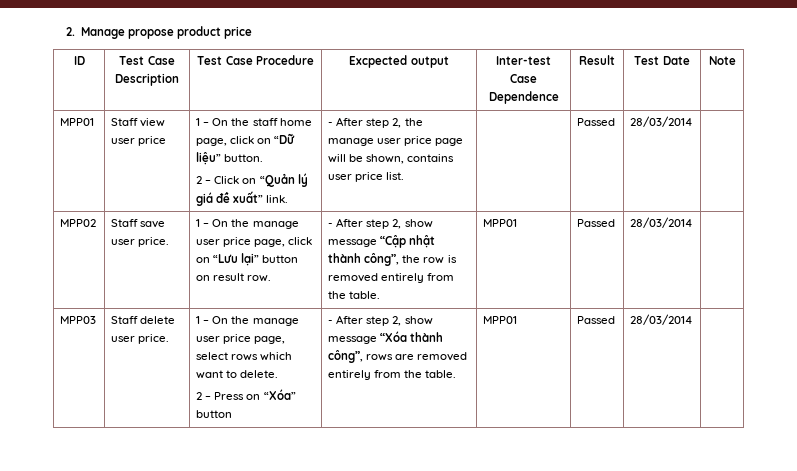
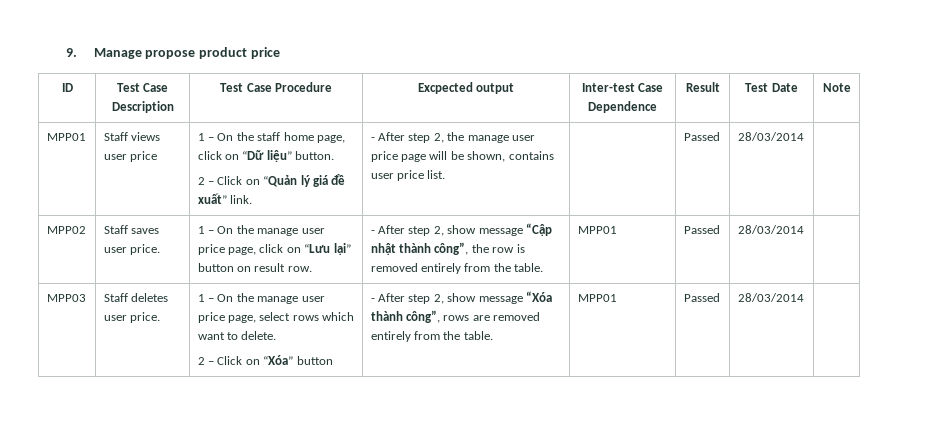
- 2. Manage propose product price
+ 9. Manage propose product price
- Staff view user price
+ Staff views user price
- Staff save user price.
+ Staff saves user price.
- Staff delete user price.
+ Staff deletes user price.
- 2 – Press on “Xóa” button
+ 2 – Click on “Xóa” button

